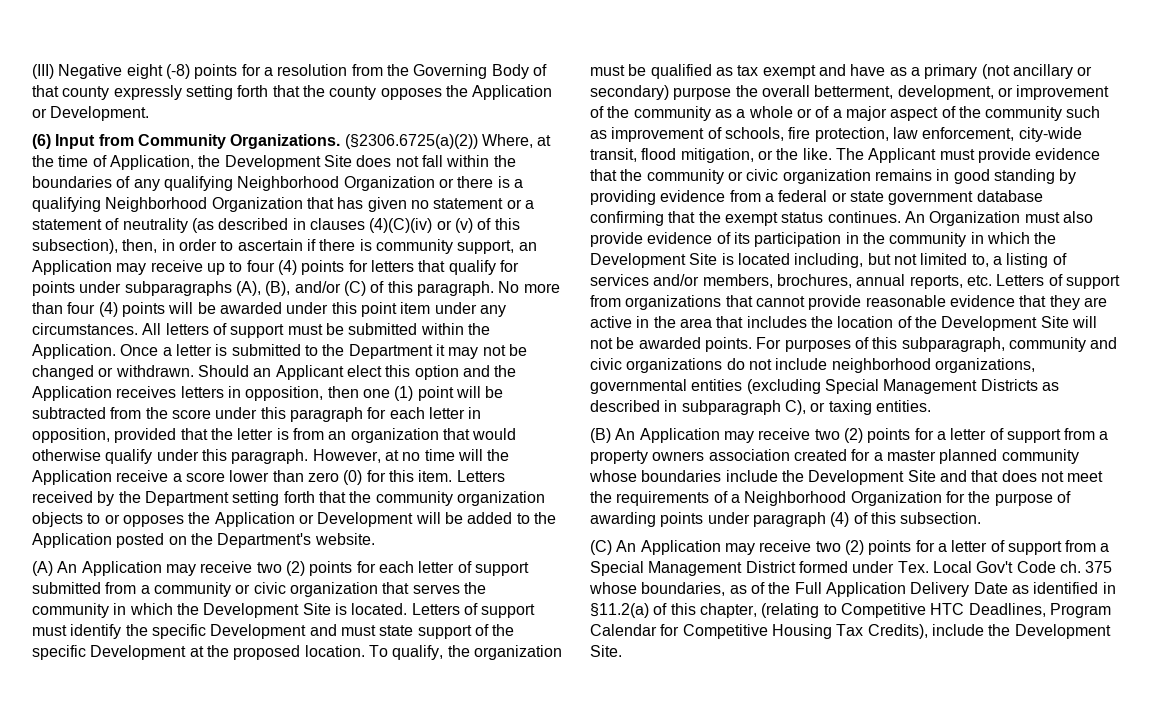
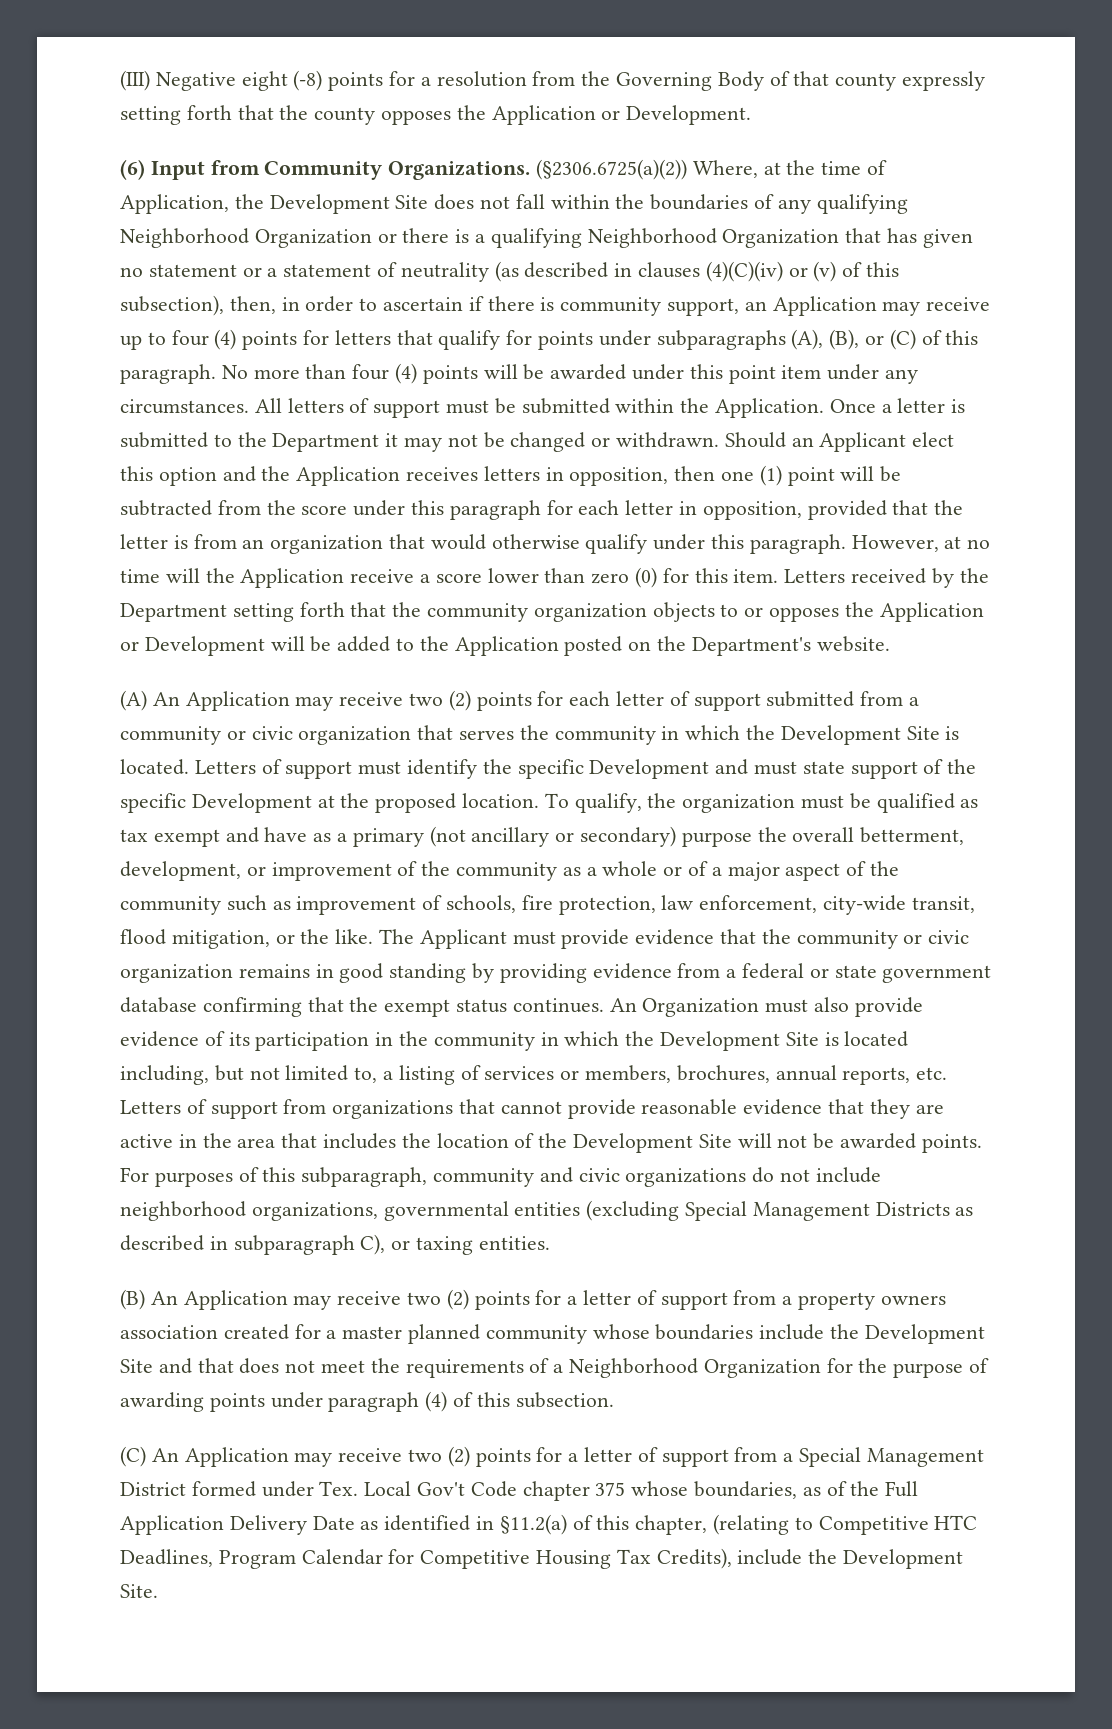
- (§2306.6725(a)(2)) Where, at the time of Application, the Development Site does not fall within the boundaries of any qualifying Neighborhood Organization or there is a qualifying Neighborhood Organization that has given no statement or a statement of neutrality (as described in clauses (4)(C)(iv) or (v) of this subsection), then, in order to ascertain if there is community support, an Application may receive up to four (4) points for letters that qualify for points under subparagraphs (A), (B), and/or (C) of this paragraph.
+ (§2306.6725(a)(2)) Where, at the time of Application, the Development Site does not fall within the boundaries of any qualifying Neighborhood Organization or there is a qualifying Neighborhood Organization that has given no statement or a statement of neutrality (as described in clauses (4)(C)(iv) or (v) of this subsection), then, in order to ascertain if there is community support, an Application may receive up to four (4) points for letters that qualify for points under subparagraphs (A), (B), or (C) of this paragraph.
- An Organization must also provide evidence of its participation in the community in which the Development Site is located including, but not limited to, a listing of services and/or members, brochures, annual reports, etc. Letters of support from organizations that cannot provide reasonable evidence that they are active in the area that includes the location of the Development Site will not be awarded points.
+ An Organization must also provide evidence of its participation in the community in which the Development Site is located including, but not limited to, a listing of services or members, brochures, annual reports, etc. Letters of support from organizations that cannot provide reasonable evidence that they are active in the area that includes the location of the Development Site will not be awarded points.
- (C) An Application may receive two (2) points for a letter of support from a Special Management District formed under Tex. Local Gov't Code ch. 375 whose boundaries, as of the Full Application Delivery Date as identified in §11.2(a) of this chapter, (relating to Competitive HTC Deadlines, Program Calendar for Competitive Housing Tax Credits), include the Development Site.
+ (C) An Application may receive two (2) points for a letter of support from a Special Management District formed under Tex. Local Gov't Code chapter 375 whose boundaries, as of the Full Application Delivery Date as identified in §11.2(a) of this chapter, (relating to Competitive HTC Deadlines, Program Calendar for Competitive Housing Tax Credits), include the Development Site.

